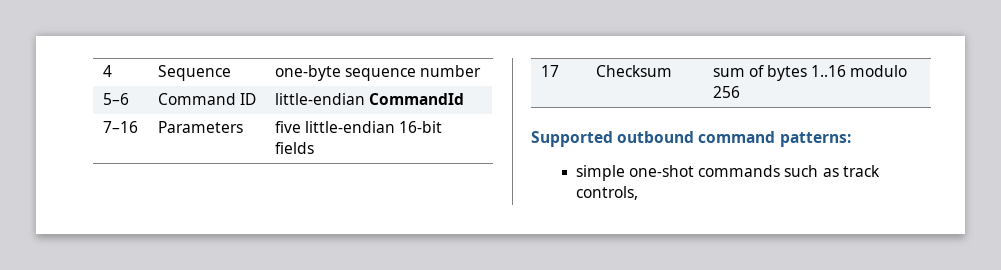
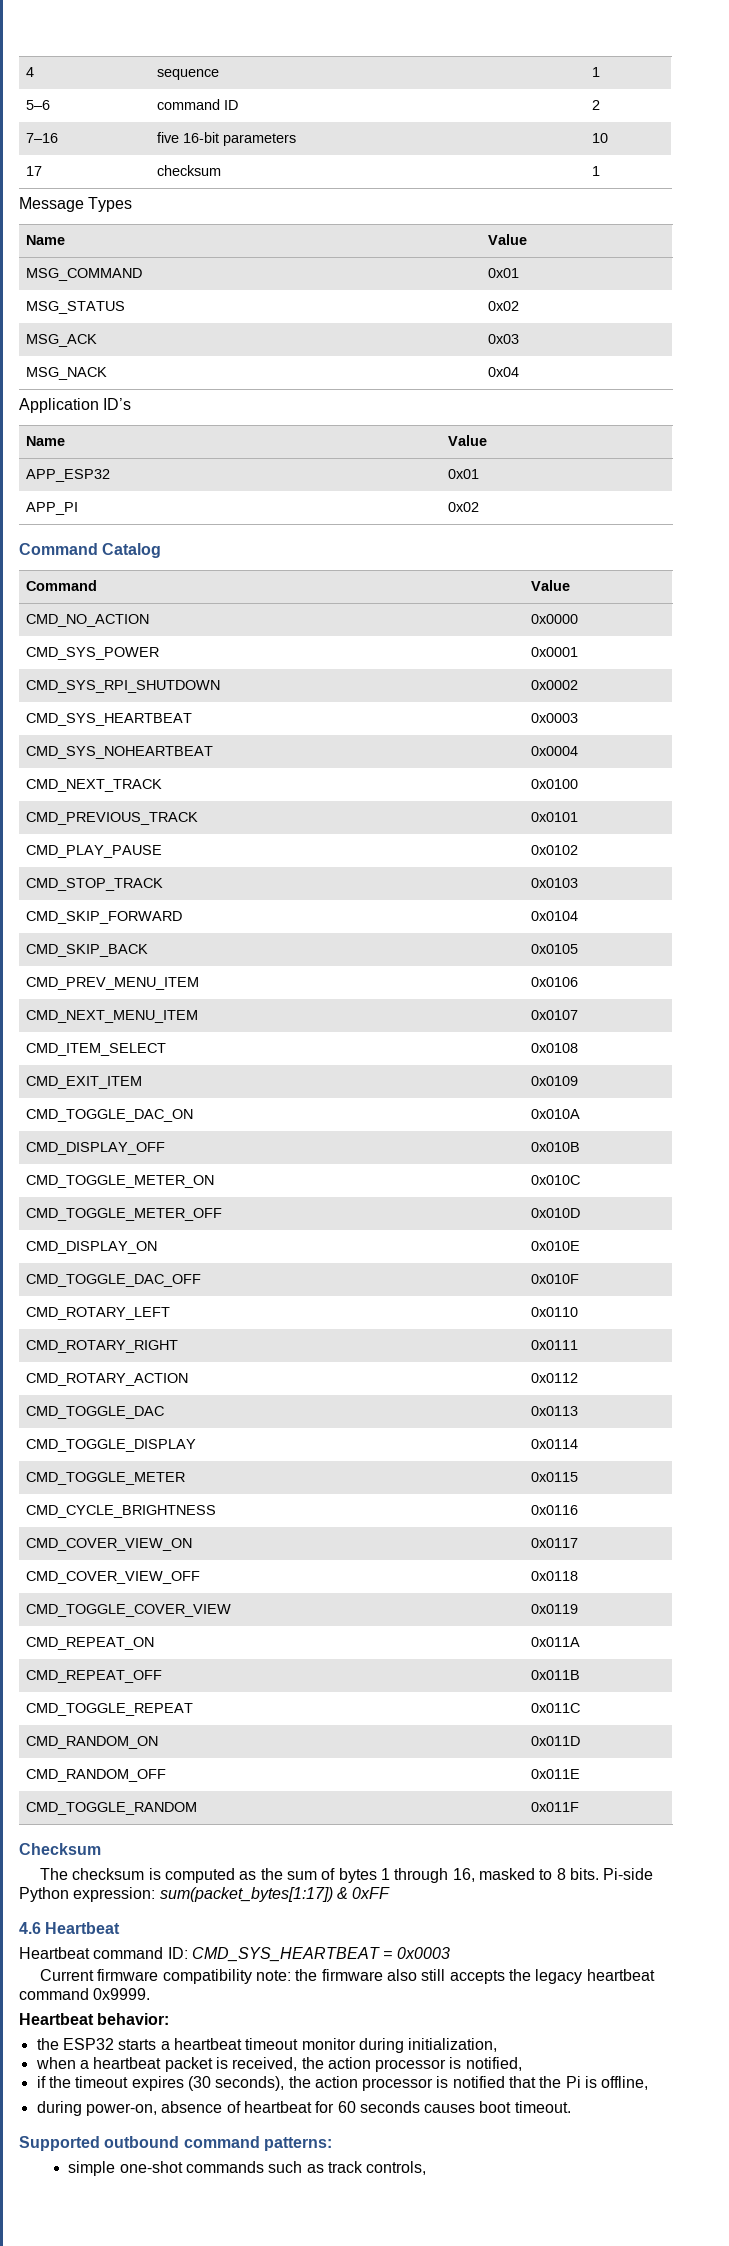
- 4 | Sequence | one-byte sequence number
+ 4 | sequence | 1
- 5–6 | Command ID | little-endian CommandId
+ 5–6 | command ID | 2
- 7–16 | Parameters | five little-endian 16-bit fields
- 17 | Checksum | sum of bytes 1..16 modulo 256
+ 7–16 | five 16-bit parameters | 10
+ 17 | checksum | 1
+ Message Types
+ Name | Value
+ MSG_COMMAND | 0x01
+ MSG_STATUS | 0x02
+ MSG_ACK | 0x03
+ MSG_NACK | 0x04
+ Application ID’s
+ Name | Value
+ APP_ESP32 | 0x01
+ APP_PI | 0x02
+ Command Catalog
+ Command | Value
+ CMD_NO_ACTION | 0x0000
+ CMD_SYS_POWER | 0x0001
+ CMD_SYS_RPI_SHUTDOWN | 0x0002
+ CMD_SYS_HEARTBEAT | 0x0003
+ CMD_SYS_NOHEARTBEAT | 0x0004
+ CMD_NEXT_TRACK | 0x0100
+ CMD_PREVIOUS_TRACK | 0x0101
+ CMD_PLAY_PAUSE | 0x0102
+ CMD_STOP_TRACK | 0x0103
+ CMD_SKIP_FORWARD | 0x0104
+ CMD_SKIP_BACK | 0x0105
+ CMD_PREV_MENU_ITEM | 0x0106
+ CMD_NEXT_MENU_ITEM | 0x0107
+ CMD_ITEM_SELECT | 0x0108
+ CMD_EXIT_ITEM | 0x0109
+ CMD_TOGGLE_DAC_ON | 0x010A
+ CMD_DISPLAY_OFF | 0x010B
+ CMD_TOGGLE_METER_ON | 0x010C
+ CMD_TOGGLE_METER_OFF | 0x010D
+ CMD_DISPLAY_ON | 0x010E
+ CMD_TOGGLE_DAC_OFF | 0x010F
+ CMD_ROTARY_LEFT | 0x0110
+ CMD_ROTARY_RIGHT | 0x0111
+ CMD_ROTARY_ACTION | 0x0112
+ CMD_TOGGLE_DAC | 0x0113
+ CMD_TOGGLE_DISPLAY | 0x0114
+ CMD_TOGGLE_METER | 0x0115
+ CMD_CYCLE_BRIGHTNESS | 0x0116
+ CMD_COVER_VIEW_ON | 0x0117
+ CMD_COVER_VIEW_OFF | 0x0118
+ CMD_TOGGLE_COVER_VIEW | 0x0119
+ CMD_REPEAT_ON | 0x011A
+ CMD_REPEAT_OFF | 0x011B
+ CMD_TOGGLE_REPEAT | 0x011C
+ CMD_RANDOM_ON | 0x011D
+ CMD_RANDOM_OFF | 0x011E
+ CMD_TOGGLE_RANDOM | 0x011F
+ Checksum
+ The checksum is computed as the sum of bytes 1 through 16, masked to 8 bits. Pi-side Python expression: sum(packet_bytes[1:17]) & 0xFF
+ 4.6 Heartbeat
+ Heartbeat command ID: CMD_SYS_HEARTBEAT = 0x0003
+ Current firmware compatibility note: the firmware also still accepts the legacy heartbeat command 0x9999.
+ Heartbeat behavior:
+ the ESP32 starts a heartbeat timeout monitor during initialization,
+ when a heartbeat packet is received, the action processor is notified,
+ if the timeout expires (30 seconds), the action processor is notified that the Pi is offline,
+ during power-on, absence of heartbeat for 60 seconds causes boot timeout.

